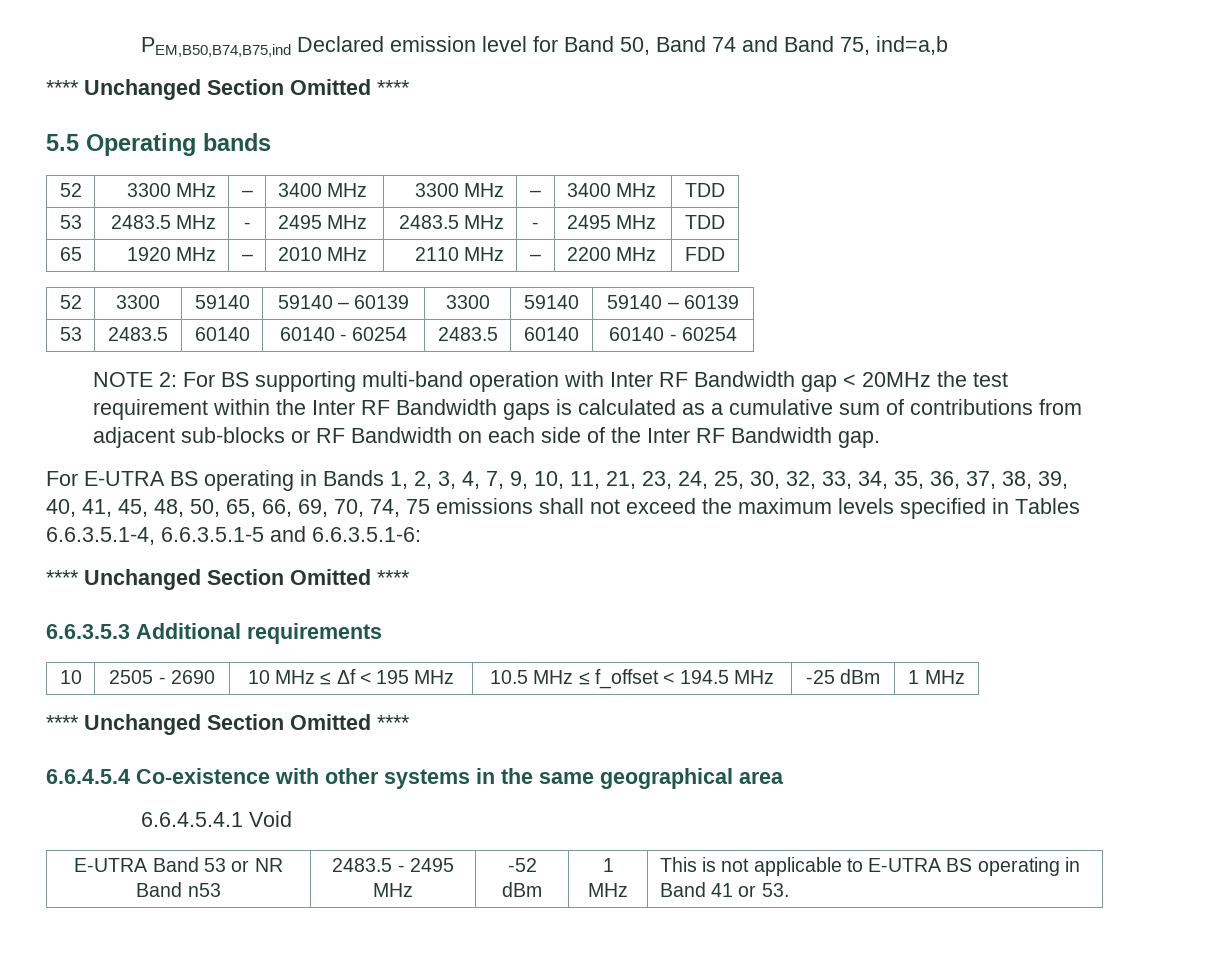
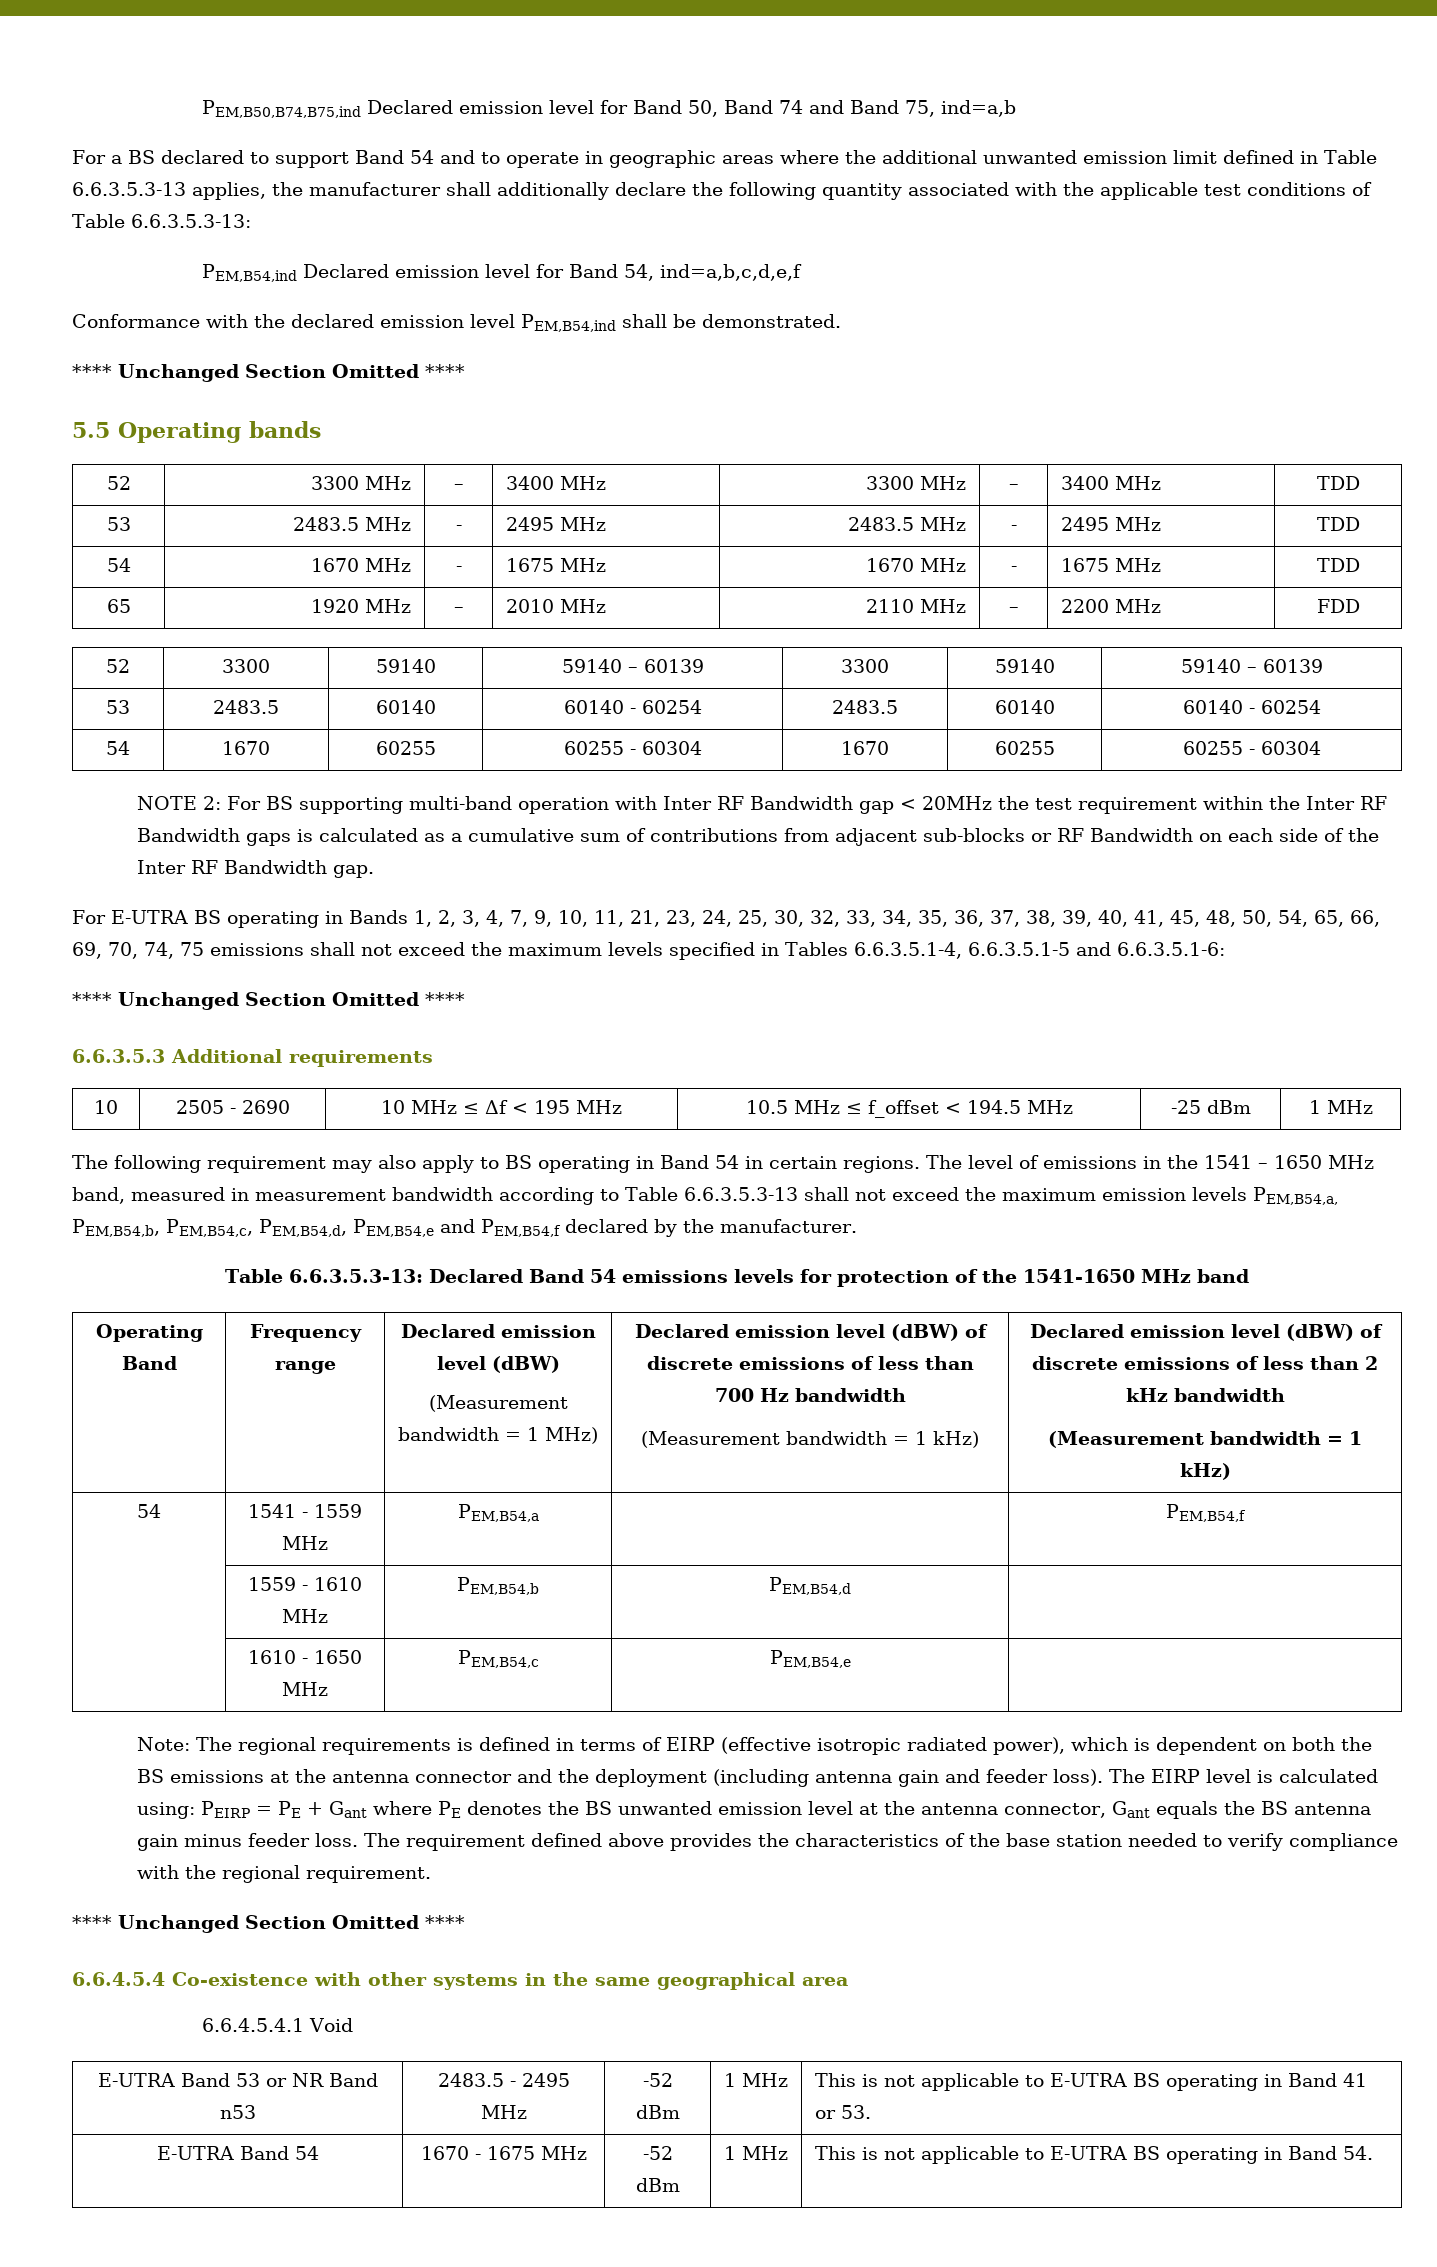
+ For a BS declared to support Band 54 and to operate in geographic areas where the additional unwanted emission limit defined in Table 6.6.3.5.3-13 applies, the manufacturer shall additionally declare the following quantity associated with the applicable test conditions of Table 6.6.3.5.3-13:
+ PEM,B54,ind Declared emission level for Band 54, ind=a,b,c,d,e,f
+ Conformance with the declared emission level PEM,B54,ind shall be demonstrated.
+ 54 | 1670 MHz | - | 1675 MHz | 1670 MHz | - | 1675 MHz | TDD
+ 54 | 1670 | 60255 | 60255 - 60304 | 1670 | 60255 | 60255 - 60304
- For E-UTRA BS operating in Bands 1, 2, 3, 4, 7, 9, 10, 11, 21, 23, 24, 25, 30, 32, 33, 34, 35, 36, 37, 38, 39, 40, 41, 45, 48, 50, 65, 66, 69, 70, 74, 75 emissions shall not exceed the maximum levels specified in Tables 6.6.3.5.1-4, 6.6.3.5.1-5 and 6.6.3.5.1-6:
+ For E-UTRA BS operating in Bands 1, 2, 3, 4, 7, 9, 10, 11, 21, 23, 24, 25, 30, 32, 33, 34, 35, 36, 37, 38, 39, 40, 41, 45, 48, 50, 54, 65, 66, 69, 70, 74, 75 emissions shall not exceed the maximum levels specified in Tables 6.6.3.5.1-4, 6.6.3.5.1-5 and 6.6.3.5.1-6:
+ The following requirement may also apply to BS operating in Band 54 in certain regions. The level of emissions in the 1541 – 1650 MHz band, measured in measurement bandwidth according to Table 6.6.3.5.3-13 shall not exceed the maximum emission levels PEM,B54,a, PEM,B54,b, PEM,B54,c, PEM,B54,d, PEM,B54,e and PEM,B54,f declared by the manufacturer.
+ Table 6.6.3.5.3-13: Declared Band 54 emissions levels for protection of the 1541-1650 MHz band
+ Operating Band | Frequency range | Declared emission level (dBW)
+ (Measurement bandwidth = 1 MHz) | Declared emission level (dBW) of discrete emissions of less than 700 Hz bandwidth
+ (Measurement bandwidth = 1 kHz) | Declared emission level (dBW) of discrete emissions of less than 2 kHz bandwidth
+ (Measurement bandwidth = 1 kHz)
+ 54 | 1541 - 1559 MHz | PEM,B54,a | | PEM,B54,f
+ | 1559 - 1610 MHz | PEM,B54,b | PEM,B54,d |
+ | 1610 - 1650 MHz | PEM,B54,c | PEM,B54,e |
+ Note: The regional requirements is defined in terms of EIRP (effective isotropic radiated power), which is dependent on both the BS emissions at the antenna connector and the deployment (including antenna gain and feeder loss). The EIRP level is calculated using: PEIRP = PE + Gant where PE denotes the BS unwanted emission level at the antenna connector, Gant equals the BS antenna gain minus feeder loss. The requirement defined above provides the characteristics of the base station needed to verify compliance with the regional requirement.
+ E-UTRA Band 54 | 1670 - 1675 MHz | -52 dBm | 1 MHz | This is not applicable to E-UTRA BS operating in Band 54.

